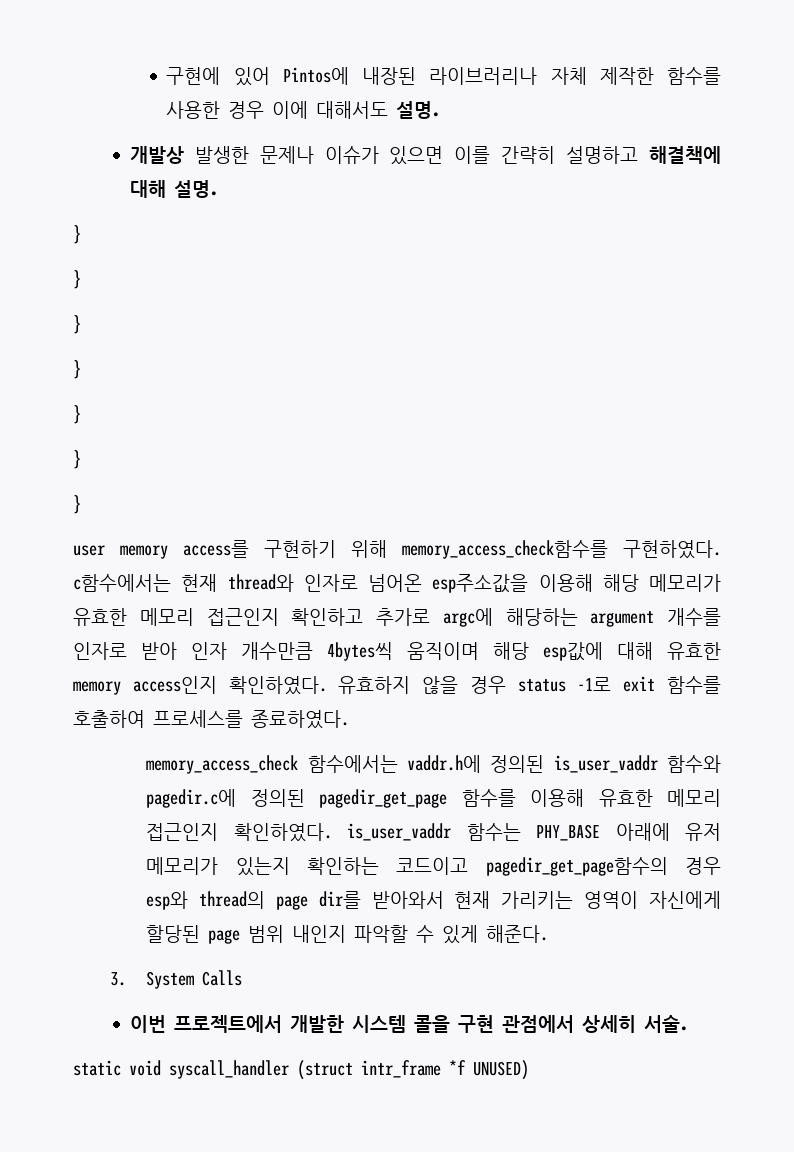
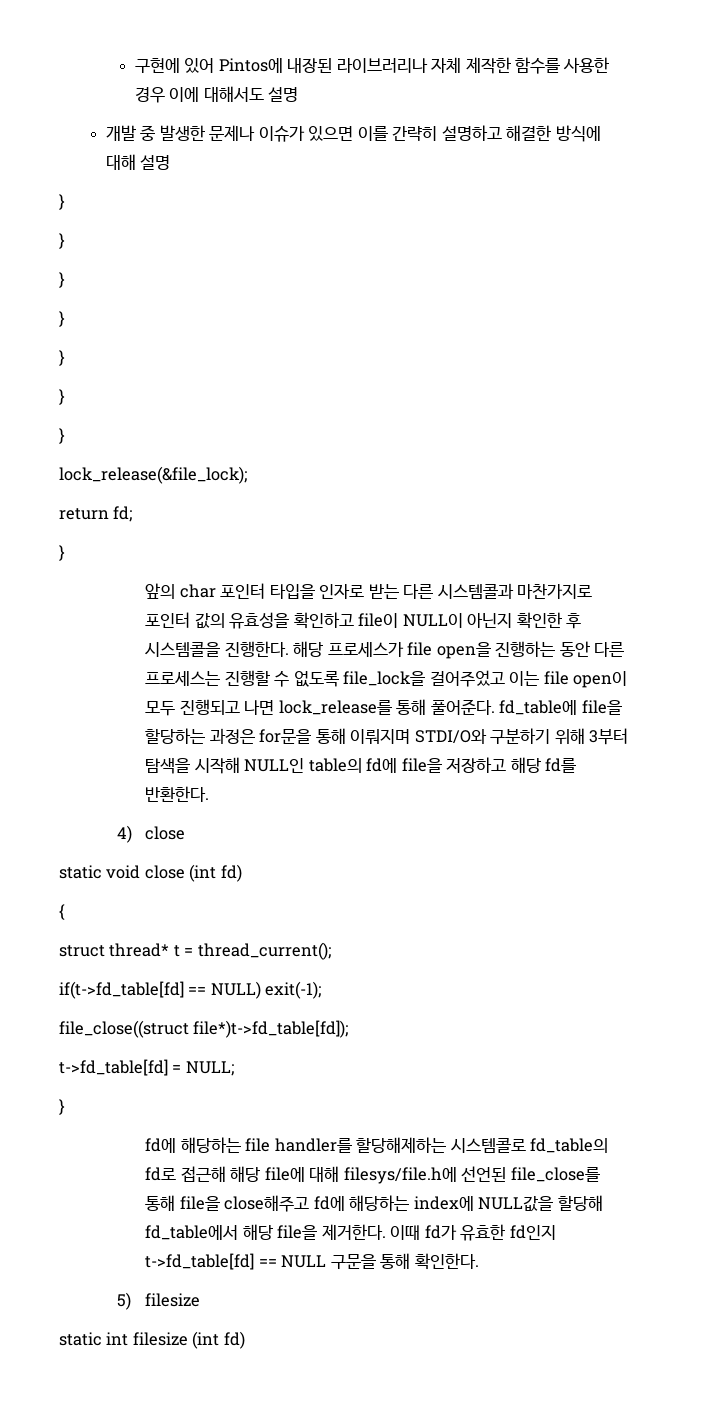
- 구현에 있어 Pintos에 내장된 라이브러리나 자체 제작한 함수를 사용한 경우 이에 대해서도 설명.
- 개발상 발생한 문제나 이슈가 있으면 이를 간략히 설명하고 해결책에 대해 설명.
+ 구현에 있어 Pintos에 내장된 라이브러리나 자체 제작한 함수를 사용한 경우 이에 대해서도 설명
+ 개발 중 발생한 문제나 이슈가 있으면 이를 간략히 설명하고 해결한 방식에 대해 설명
- user memory access를 구현하기 위해 memory_access_check함수를 구현하였다. c함수에서는 현재 thread와 인자로 넘어온 esp주소값을 이용해 해당 메모리가 유효한 메모리 접근인지 확인하고 추가로 argc에 해당하는 argument 개수를 인자로 받아 인자 개수만큼 4bytes씩 움직이며 해당 esp값에 대해 유효한 memory access인지 확인하였다. 유효하지 않을 경우 status -1로 exit 함수를 호출하여 프로세스를 종료하였다.
- memory_access_check 함수에서는 vaddr.h에 정의된 is_user_vaddr 함수와 pagedir.c에 정의된 pagedir_get_page 함수를 이용해 유효한 메모리 접근인지 확인하였다. is_user_vaddr 함수는 PHY_BASE 아래에 유저 메모리가 있는지 확인하는 코드이고 pagedir_get_page함수의 경우 esp와 thread의 page dir를 받아와서 현재 가리키는 영역이 자신에게 할당된 page 범위 내인지 파악할 수 있게 해준다.
- 3. System Calls
- 이번 프로젝트에서 개발한 시스템 콜을 구현 관점에서 상세히 서술.
- static void syscall_handler (struct intr_frame *f UNUSED)
+ lock_release(&file_lock);
+ return fd;
+ }
+ 앞의 char 포인터 타입을 인자로 받는 다른 시스템콜과 마찬가지로 포인터 값의 유효성을 확인하고 file이 NULL이 아닌지 확인한 후 시스템콜을 진행한다. 해당 프로세스가 file open을 진행하는 동안 다른 프로세스는 진행할 수 없도록 file_lock을 걸어주었고 이는 file open이 모두 진행되고 나면 lock_release를 통해 풀어준다. fd_table에 file을 할당하는 과정은 for문을 통해 이뤄지며 STDI/O와 구분하기 위해 3부터 탐색을 시작해 NULL인 table의 fd에 file을 저장하고 해당 fd를 반환한다.
+ 4) close
+ static void close (int fd)
+ {
+ struct thread* t = thread_current();
+ if(t->fd_table[fd] == NULL) exit(-1);
+ file_close((struct file*)t->fd_table[fd]);
+ t->fd_table[fd] = NULL;
+ }
+ fd에 해당하는 file handler를 할당해제하는 시스템콜로 fd_table의 fd로 접근해 해당 file에 대해 filesys/file.h에 선언된 file_close를 통해 file을 close해주고 fd에 해당하는 index에 NULL값을 할당해 fd_table에서 해당 file을 제거한다. 이때 fd가 유효한 fd인지 t->fd_table[fd] == NULL 구문을 통해 확인한다.
+ 5) filesize
+ static int filesize (int fd)

